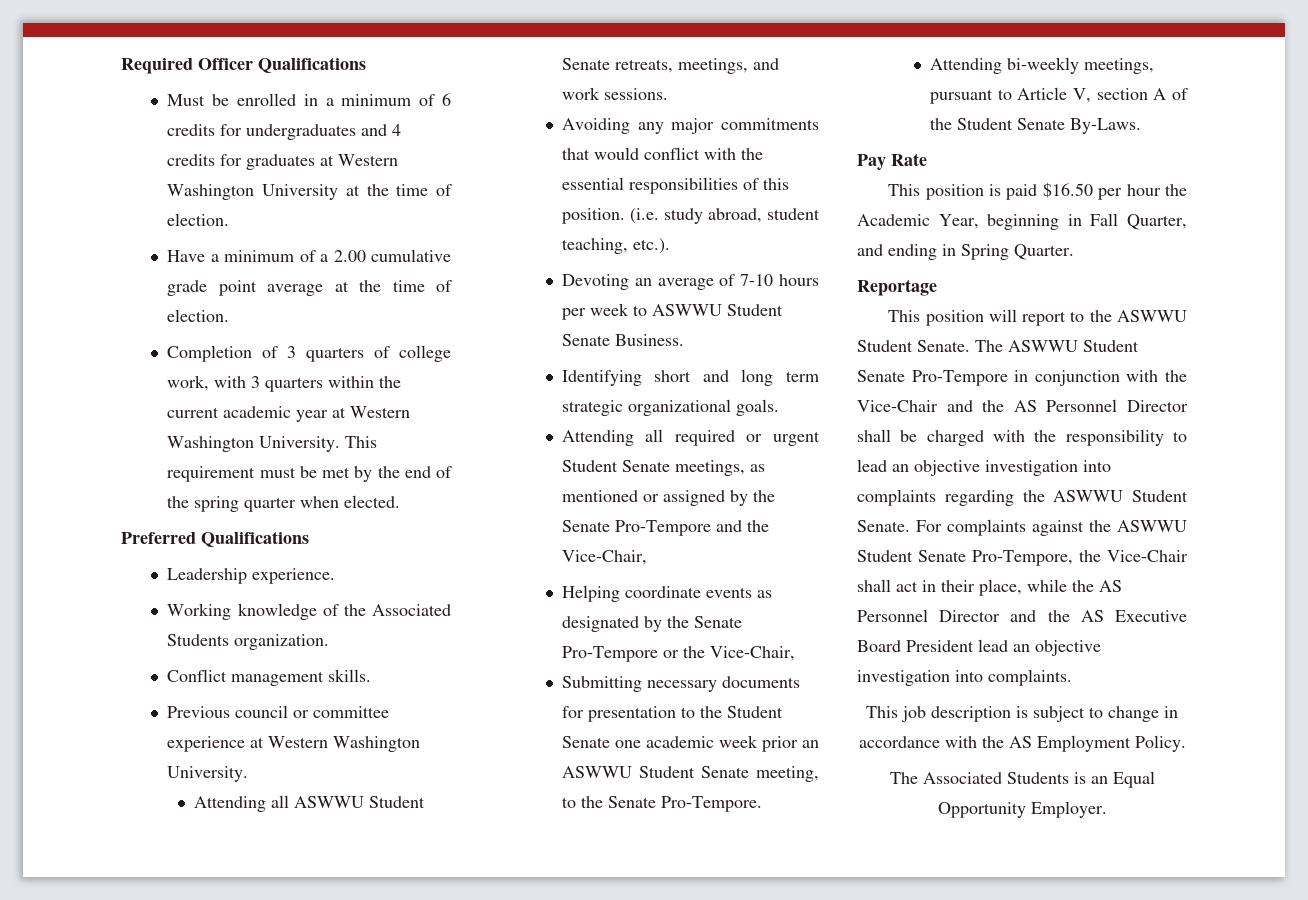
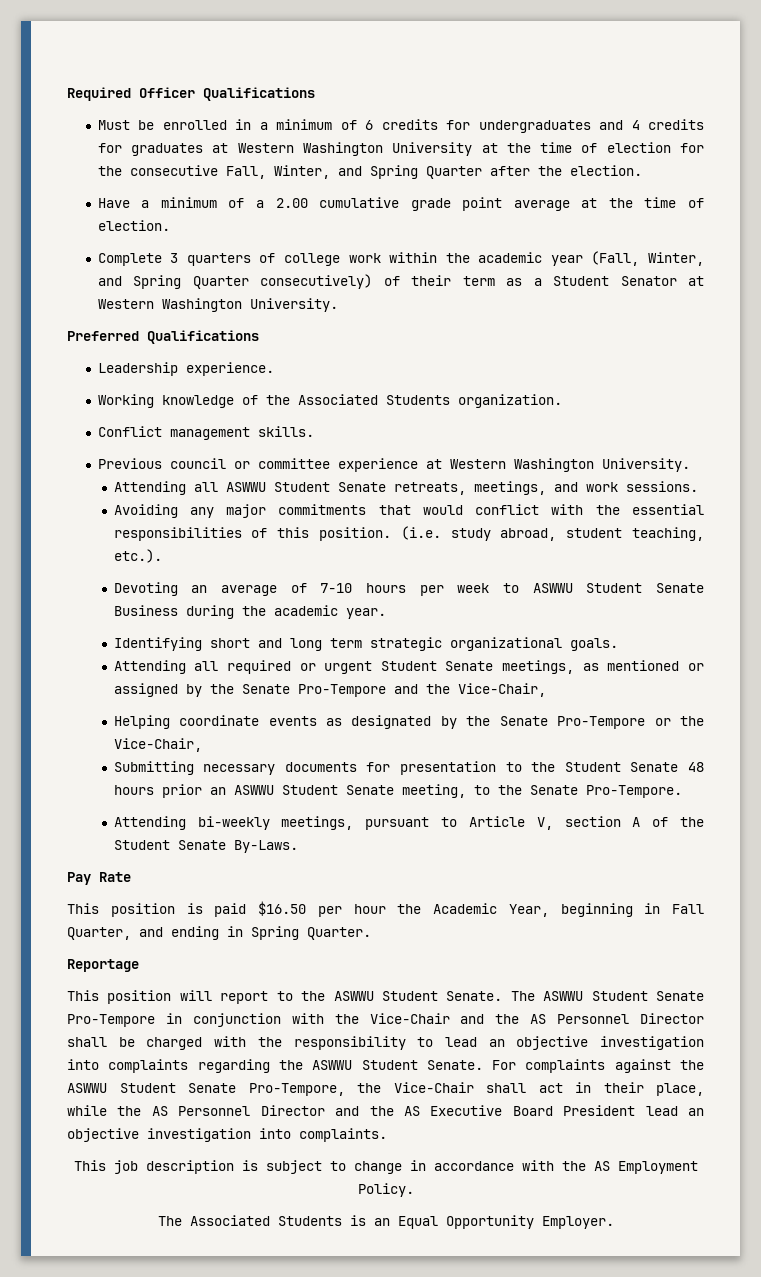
- Must be enrolled in a minimum of 6 credits for undergraduates and 4 credits for graduates at Western Washington University at the time of election.
+ Must be enrolled in a minimum of 6 credits for undergraduates and 4 credits for graduates at Western Washington University at the time of election for the consecutive Fall, Winter, and Spring Quarter after the election.
- Completion of 3 quarters of college work, with 3 quarters within the current academic year at Western Washington University. This requirement must be met by the end of the spring quarter when elected.
+ Complete 3 quarters of college work within the academic year (Fall, Winter, and Spring Quarter consecutively) of their term as a Student Senator at Western Washington University.
- Devoting an average of 7-10 hours per week to ASWWU Student Senate Business.
+ Devoting an average of 7-10 hours per week to ASWWU Student Senate Business during the academic year.
- Submitting necessary documents for presentation to the Student Senate one academic week prior an ASWWU Student Senate meeting, to the Senate Pro-Tempore.
+ Submitting necessary documents for presentation to the Student Senate 48 hours prior an ASWWU Student Senate meeting, to the Senate Pro-Tempore.

